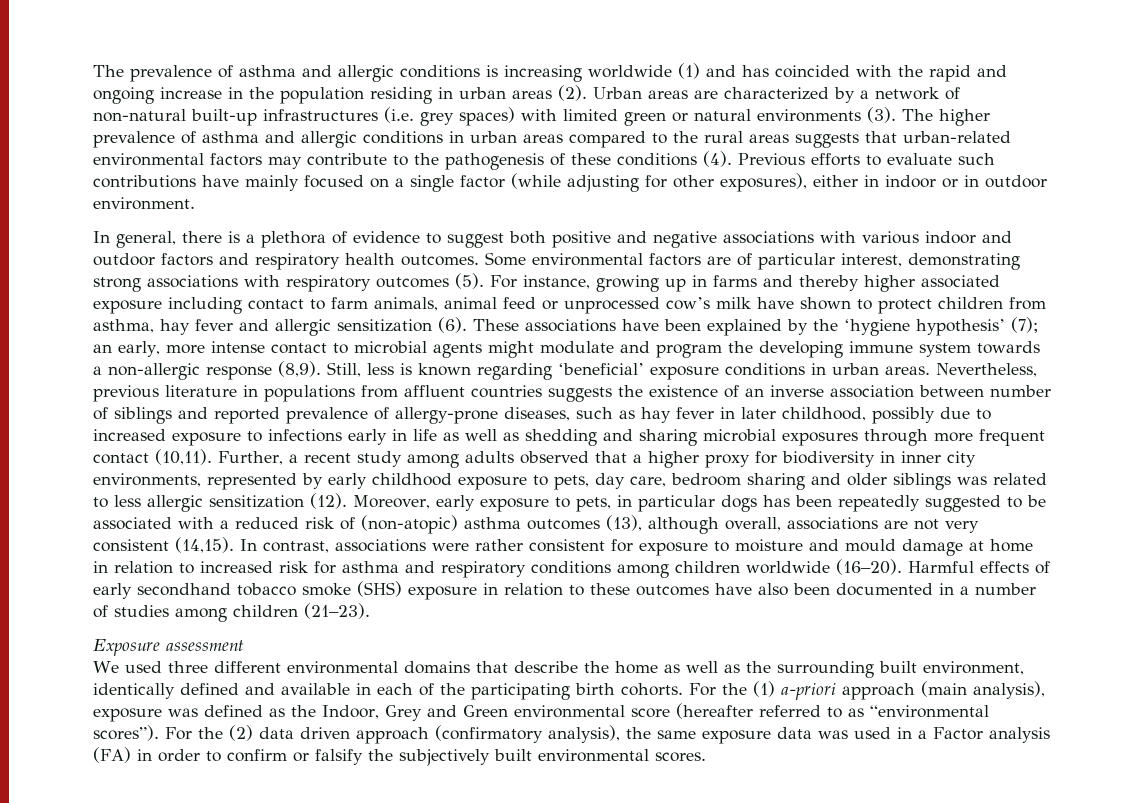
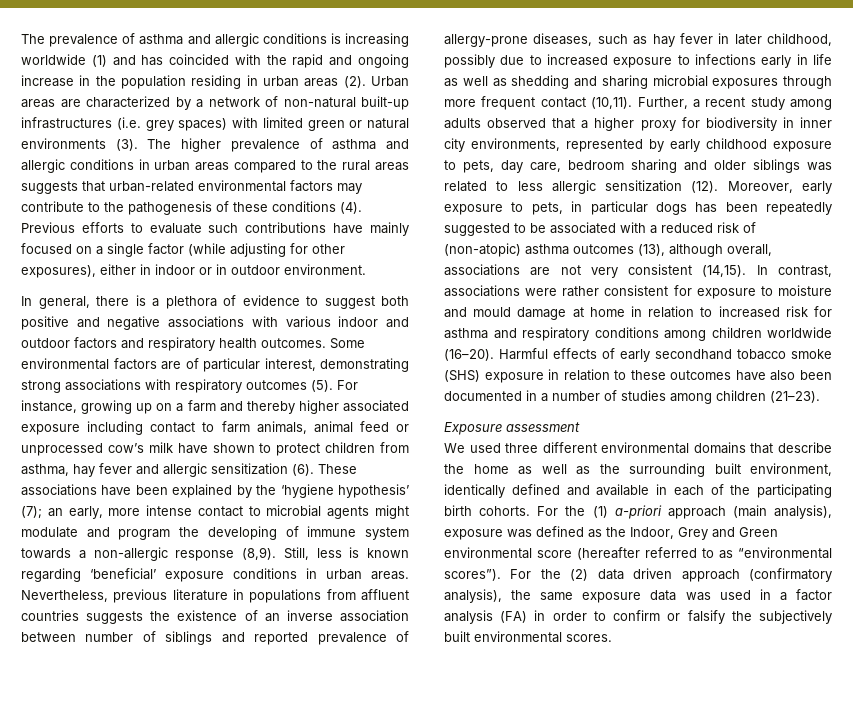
- For instance, growing up in farms and thereby higher associated exposure including contact to farm animals, animal feed or unprocessed cow’s milk have shown to protect children from asthma, hay fever and allergic sensitization (6).
+ For instance, growing up on a farm and thereby higher associated exposure including contact to farm animals, animal feed or unprocessed cow’s milk have shown to protect children from asthma, hay fever and allergic sensitization (6).
- These associations have been explained by the ‘hygiene hypothesis’ (7); an early, more intense contact to microbial agents might modulate and program the developing immune system towards a non-allergic response (8,9).
+ These associations have been explained by the ‘hygiene hypothesis’ (7); an early, more intense contact to microbial agents might modulate and program the developing of immune system towards a non-allergic response (8,9).
- For the (2) data driven approach (confirmatory analysis), the same exposure data was used in a Factor analysis (FA) in order to confirm or falsify the subjectively built environmental scores.
+ For the (2) data driven approach (confirmatory analysis), the same exposure data was used in a factor analysis (FA) in order to confirm or falsify the subjectively built environmental scores.

